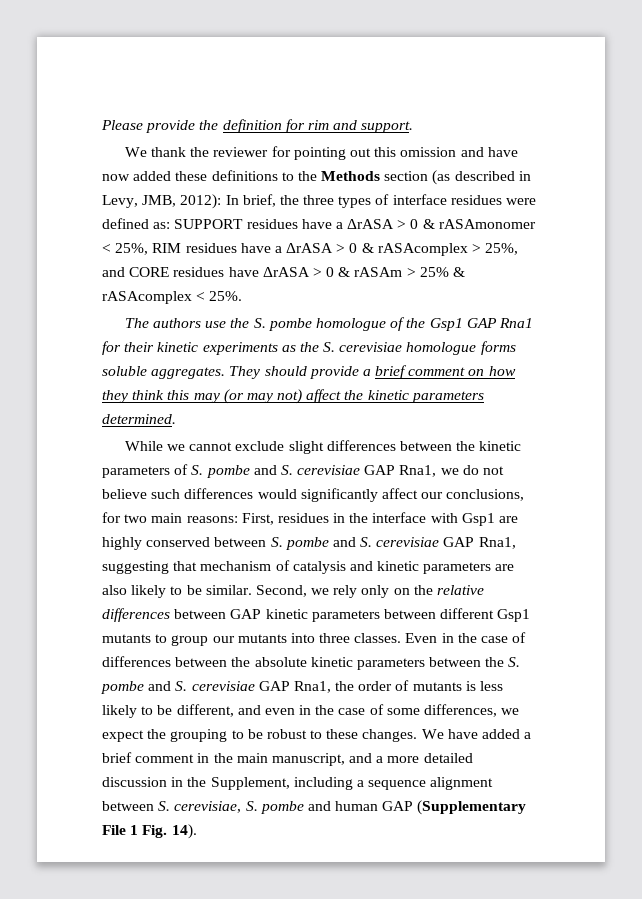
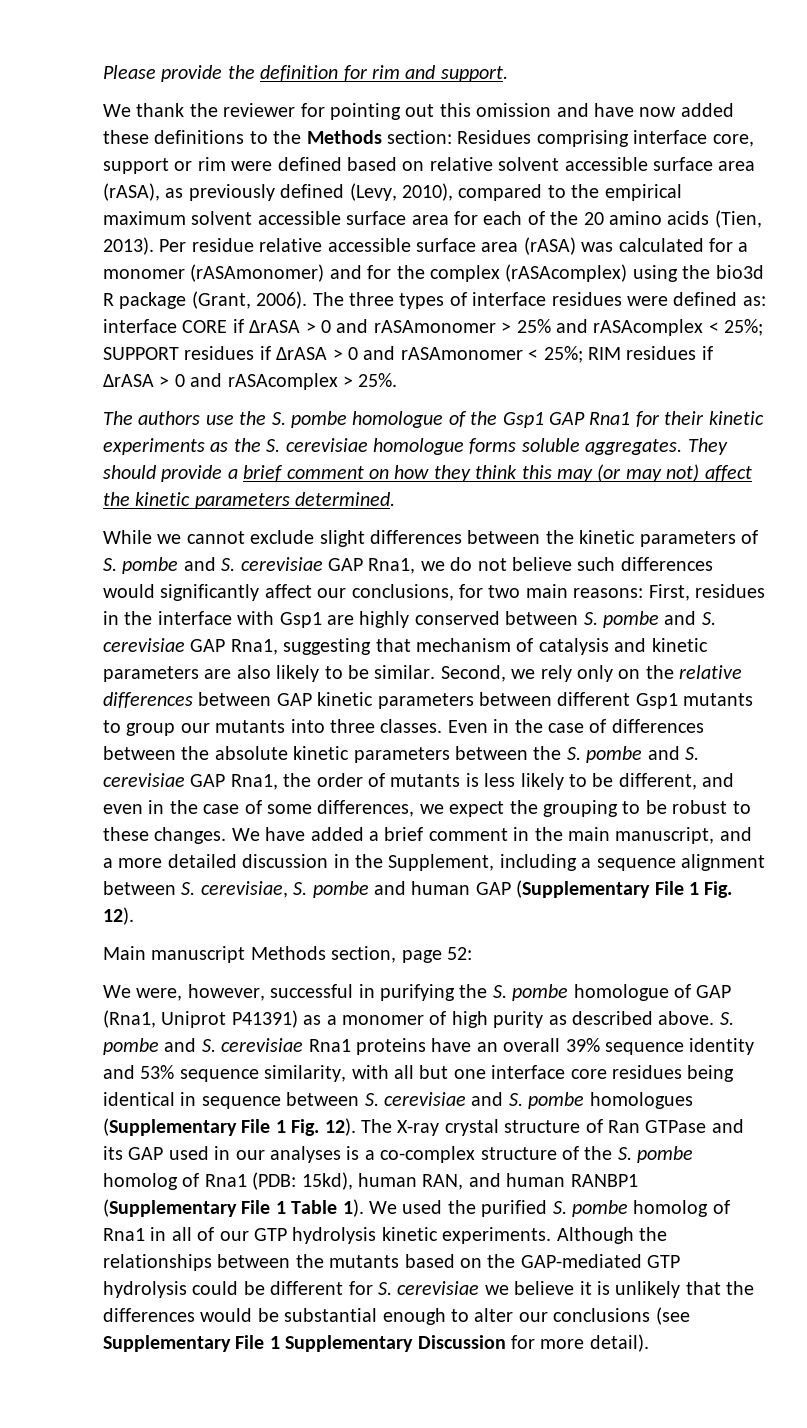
- We thank the reviewer for pointing out this omission and have now added these definitions to the Methods section (as described in Levy, JMB, 2012): In brief, the three types of interface residues were defined as: SUPPORT residues have a ΔrASA > 0 & rASAmonomer < 25%, RIM residues have a ΔrASA > 0 & rASAcomplex > 25%, and CORE residues have ΔrASA > 0 & rASAm > 25% & rASAcomplex < 25%.
+ We thank the reviewer for pointing out this omission and have now added these definitions to the Methods section: Residues comprising interface core, support or rim were defined based on relative solvent accessible surface area (rASA), as previously defined (Levy, 2010), compared to the empirical maximum solvent accessible surface area for each of the 20 amino acids (Tien, 2013). Per residue relative accessible surface area (rASA) was calculated for a monomer (rASAmonomer) and for the complex (rASAcomplex) using the bio3d R package (Grant, 2006). The three types of interface residues were defined as: interface CORE if ΔrASA > 0 and rASAmonomer > 25% and rASAcomplex < 25%; SUPPORT residues if ΔrASA > 0 and rASAmonomer < 25%; RIM residues if ΔrASA > 0 and rASAcomplex > 25%.
- We have added a brief comment in the main manuscript, and a more detailed discussion in the Supplement, including a sequence alignment between S. cerevisiae, S. pombe and human GAP (Supplementary File 1 Fig. 14).
+ We have added a brief comment in the main manuscript, and a more detailed discussion in the Supplement, including a sequence alignment between S. cerevisiae, S. pombe and human GAP (Supplementary File 1 Fig. 12).
+ Main manuscript Methods section, page 52:
+ We were, however, successful in purifying the S. pombe homologue of GAP (Rna1, Uniprot P41391) as a monomer of high purity as described above. S. pombe and S. cerevisiae Rna1 proteins have an overall 39% sequence identity and 53% sequence similarity, with all but one interface core residues being identical in sequence between S. cerevisiae and S. pombe homologues (Supplementary File 1 Fig. 12). The X-ray crystal structure of Ran GTPase and its GAP used in our analyses is a co-complex structure of the S. pombe homolog of Rna1 (PDB: 15kd), human RAN, and human RANBP1 (Supplementary File 1 Table 1). We used the purified S. pombe homolog of Rna1 in all of our GTP hydrolysis kinetic experiments. Although the relationships between the mutants based on the GAP-mediated GTP hydrolysis could be different for S. cerevisiae we believe it is unlikely that the differences would be substantial enough to alter our conclusions (see Supplementary File 1 Supplementary Discussion for more detail).

